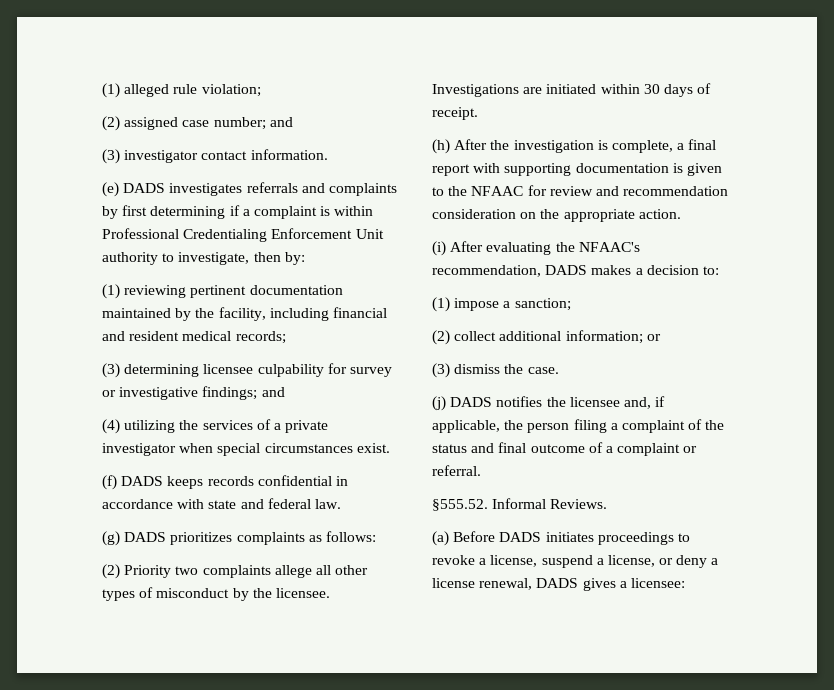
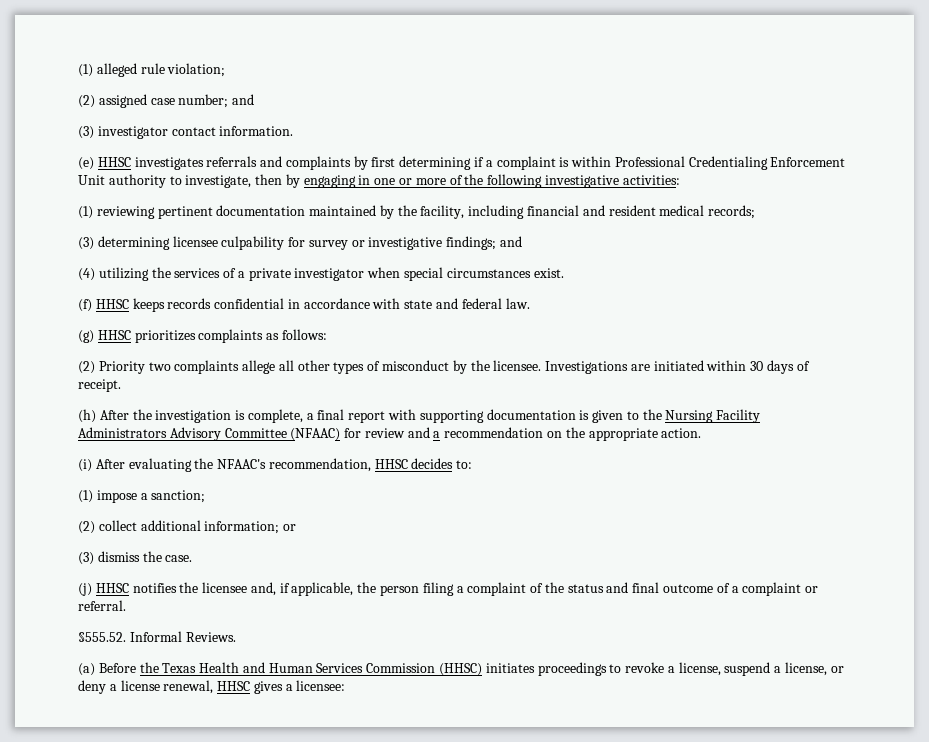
- (e) DADS investigates referrals and complaints by first determining if a complaint is within Professional Credentialing Enforcement Unit authority to investigate, then by:
+ (e) HHSC investigates referrals and complaints by first determining if a complaint is within Professional Credentialing Enforcement Unit authority to investigate, then by engaging in one or more of the following investigative activities:
- (f) DADS keeps records confidential in accordance with state and federal law.
+ (f) HHSC keeps records confidential in accordance with state and federal law.
- (g) DADS prioritizes complaints as follows:
+ (g) HHSC prioritizes complaints as follows:
- (h) After the investigation is complete, a final report with supporting documentation is given to the NFAAC for review and recommendation consideration on the appropriate action.
+ (h) After the investigation is complete, a final report with supporting documentation is given to the Nursing Facility Administrators Advisory Committee (NFAAC) for review and a recommendation on the appropriate action.
- (i) After evaluating the NFAAC's recommendation, DADS makes a decision to:
+ (i) After evaluating the NFAAC's recommendation, HHSC decides to:
- (j) DADS notifies the licensee and, if applicable, the person filing a complaint of the status and final outcome of a complaint or referral.
+ (j) HHSC notifies the licensee and, if applicable, the person filing a complaint of the status and final outcome of a complaint or referral.
- (a) Before DADS initiates proceedings to revoke a license, suspend a license, or deny a license renewal, DADS gives a licensee:
+ (a) Before the Texas Health and Human Services Commission (HHSC) initiates proceedings to revoke a license, suspend a license, or deny a license renewal, HHSC gives a licensee:

